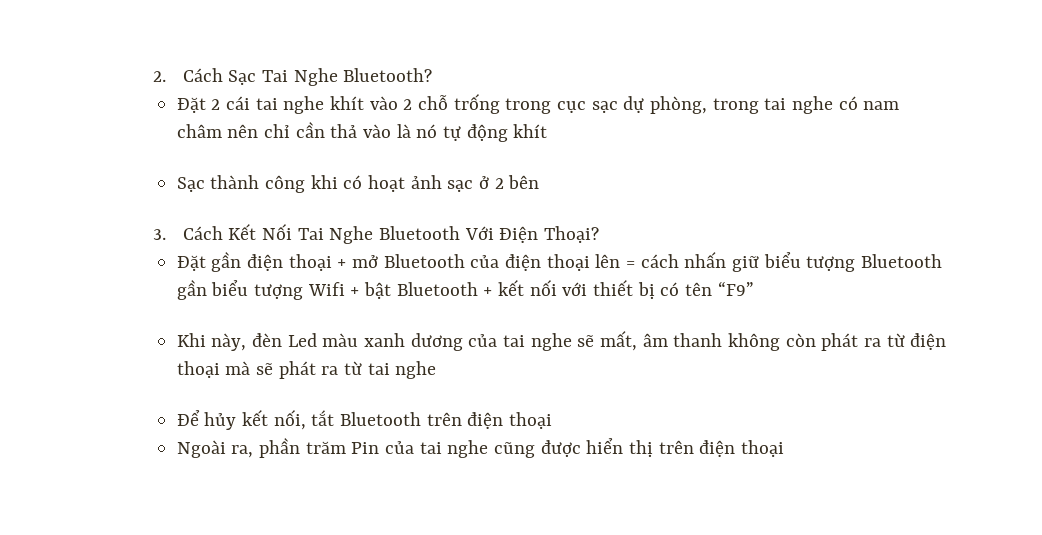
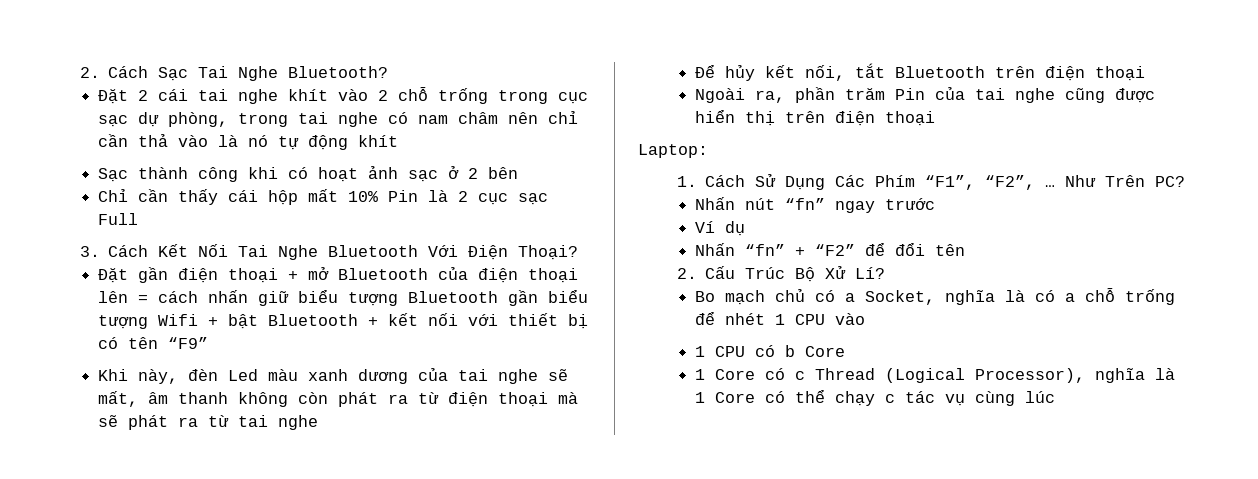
+ Chỉ cần thấy cái hộp mất 10% Pin là 2 cục sạc Full
+ Laptop:
+ 1. Cách Sử Dụng Các Phím “F1”, “F2”, … Như Trên PC?
+ Nhấn nút “fn” ngay trước
+ Ví dụ
+ Nhấn “fn” + “F2” để đổi tên
+ 2. Cấu Trúc Bộ Xử Lí?
+ Bo mạch chủ có a Socket, nghĩa là có a chỗ trống để nhét 1 CPU vào
+ 1 CPU có b Core
+ 1 Core có c Thread (Logical Processor), nghĩa là 1 Core có thể chạy c tác vụ cùng lúc

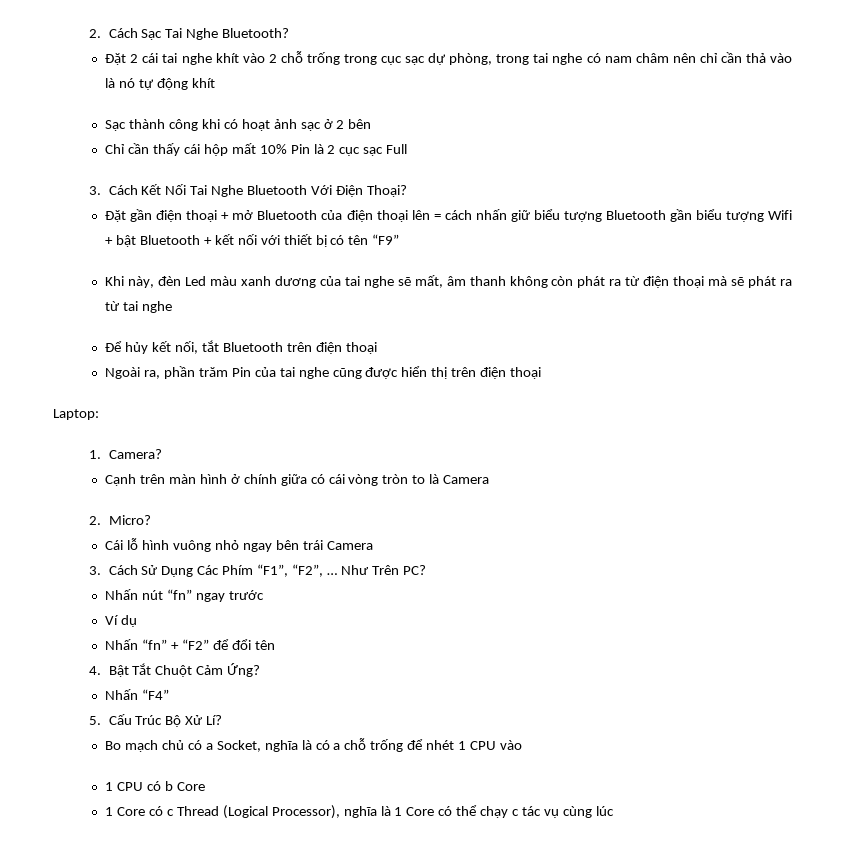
- 1. Cách Sử Dụng Các Phím “F1”, “F2”, …
+ 1. Camera?
+ Cạnh trên màn hình ở chính giữa có cái vòng tròn to là Camera
+ 2. Micro?
+ Cái lỗ hình vuông nhỏ ngay bên trái Camera
+ 3. Cách Sử Dụng Các Phím “F1”, “F2”, …
- 2. Cấu Trúc Bộ Xử Lí?
+ 4. Bật Tắt Chuột Cảm Ứng?
+ Nhấn “F4”
+ 5. Cấu Trúc Bộ Xử Lí?

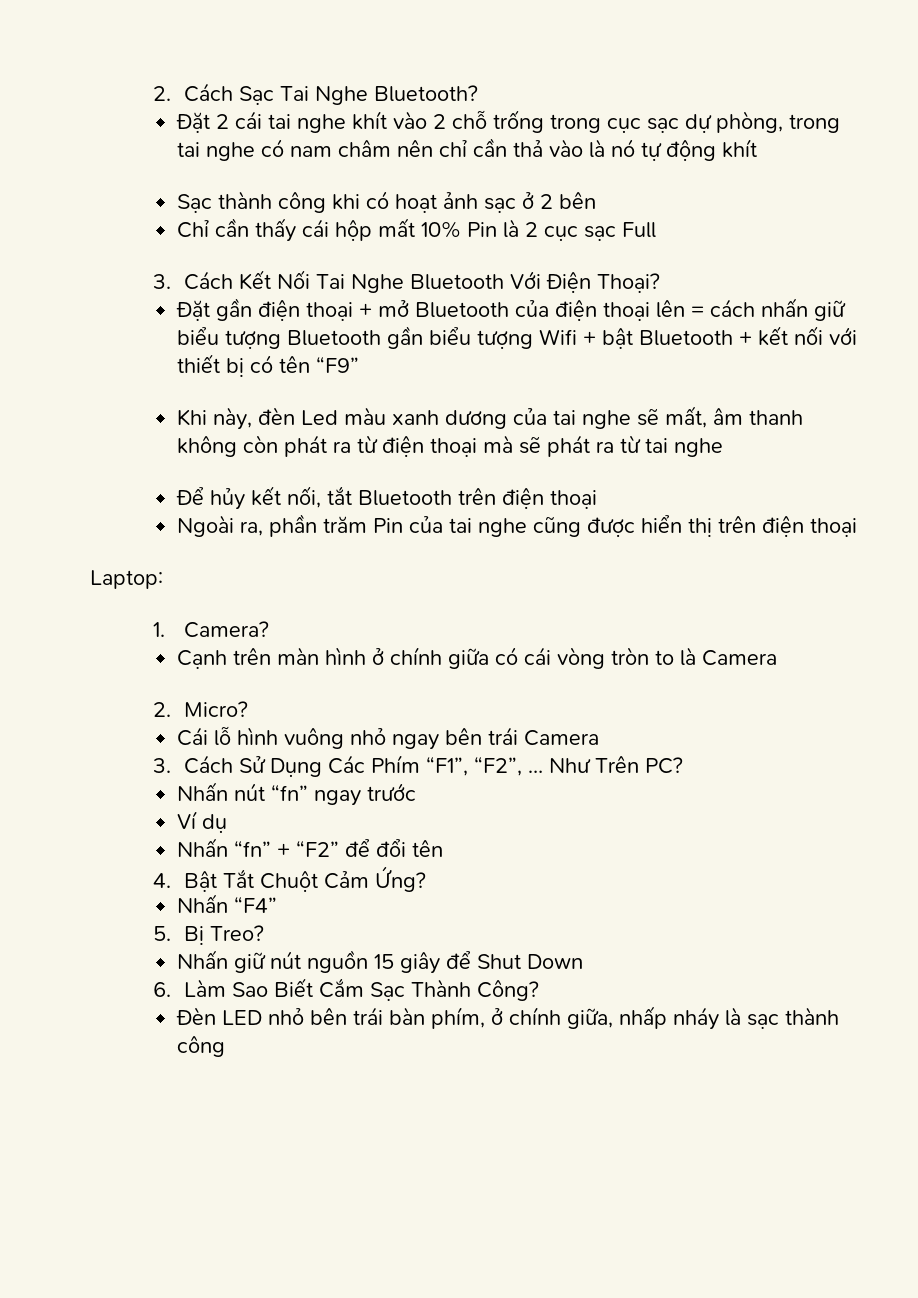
- 5. Cấu Trúc Bộ Xử Lí?
- Bo mạch chủ có a Socket, nghĩa là có a chỗ trống để nhét 1 CPU vào
- 1 CPU có b Core
- 1 Core có c Thread (Logical Processor), nghĩa là 1 Core có thể chạy c tác vụ cùng lúc
+ 5. Bị Treo?
+ Nhấn giữ nút nguồn 15 giây để Shut Down
+ 6. Làm Sao Biết Cắm Sạc Thành Công?
+ Đèn LED nhỏ bên trái bàn phím, ở chính giữa, nhấp nháy là sạc thành công

